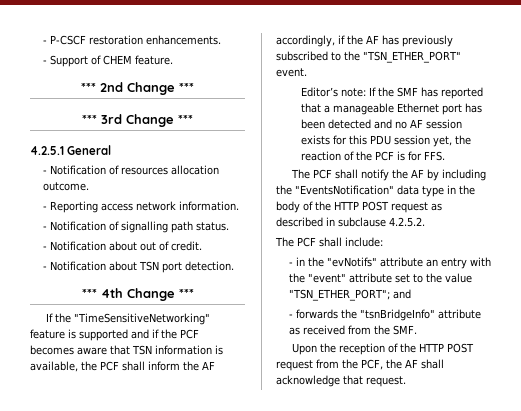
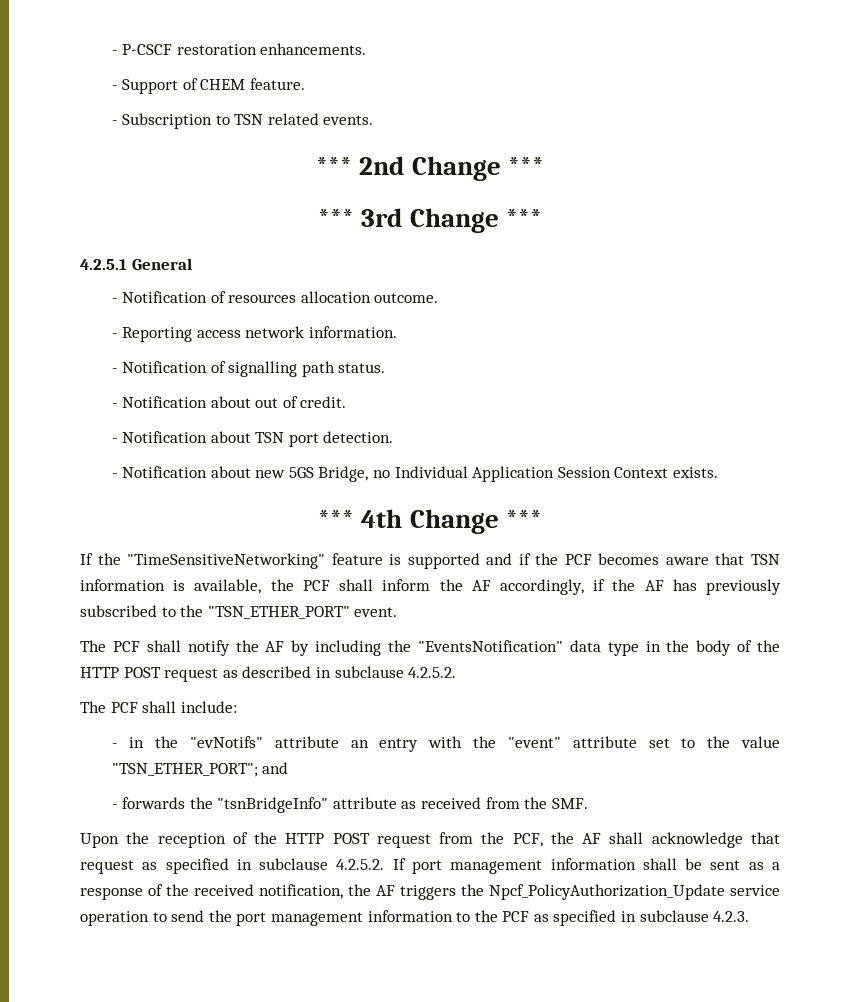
+ - Subscription to TSN related events.
+ - Notification about new 5GS Bridge, no Individual Application Session Context exists.
- Editor’s note: If the SMF has reported that a manageable Ethernet port has been detected and no AF session exists for this PDU session yet, the reaction of the PCF is for FFS.
- Upon the reception of the HTTP POST request from the PCF, the AF shall acknowledge that request.
+ Upon the reception of the HTTP POST request from the PCF, the AF shall acknowledge that request as specified in subclause 4.2.5.2. If port management information shall be sent as a response of the received notification, the AF triggers the Npcf_PolicyAuthorization_Update service operation to send the port management information to the PCF as specified in subclause 4.2.3.

